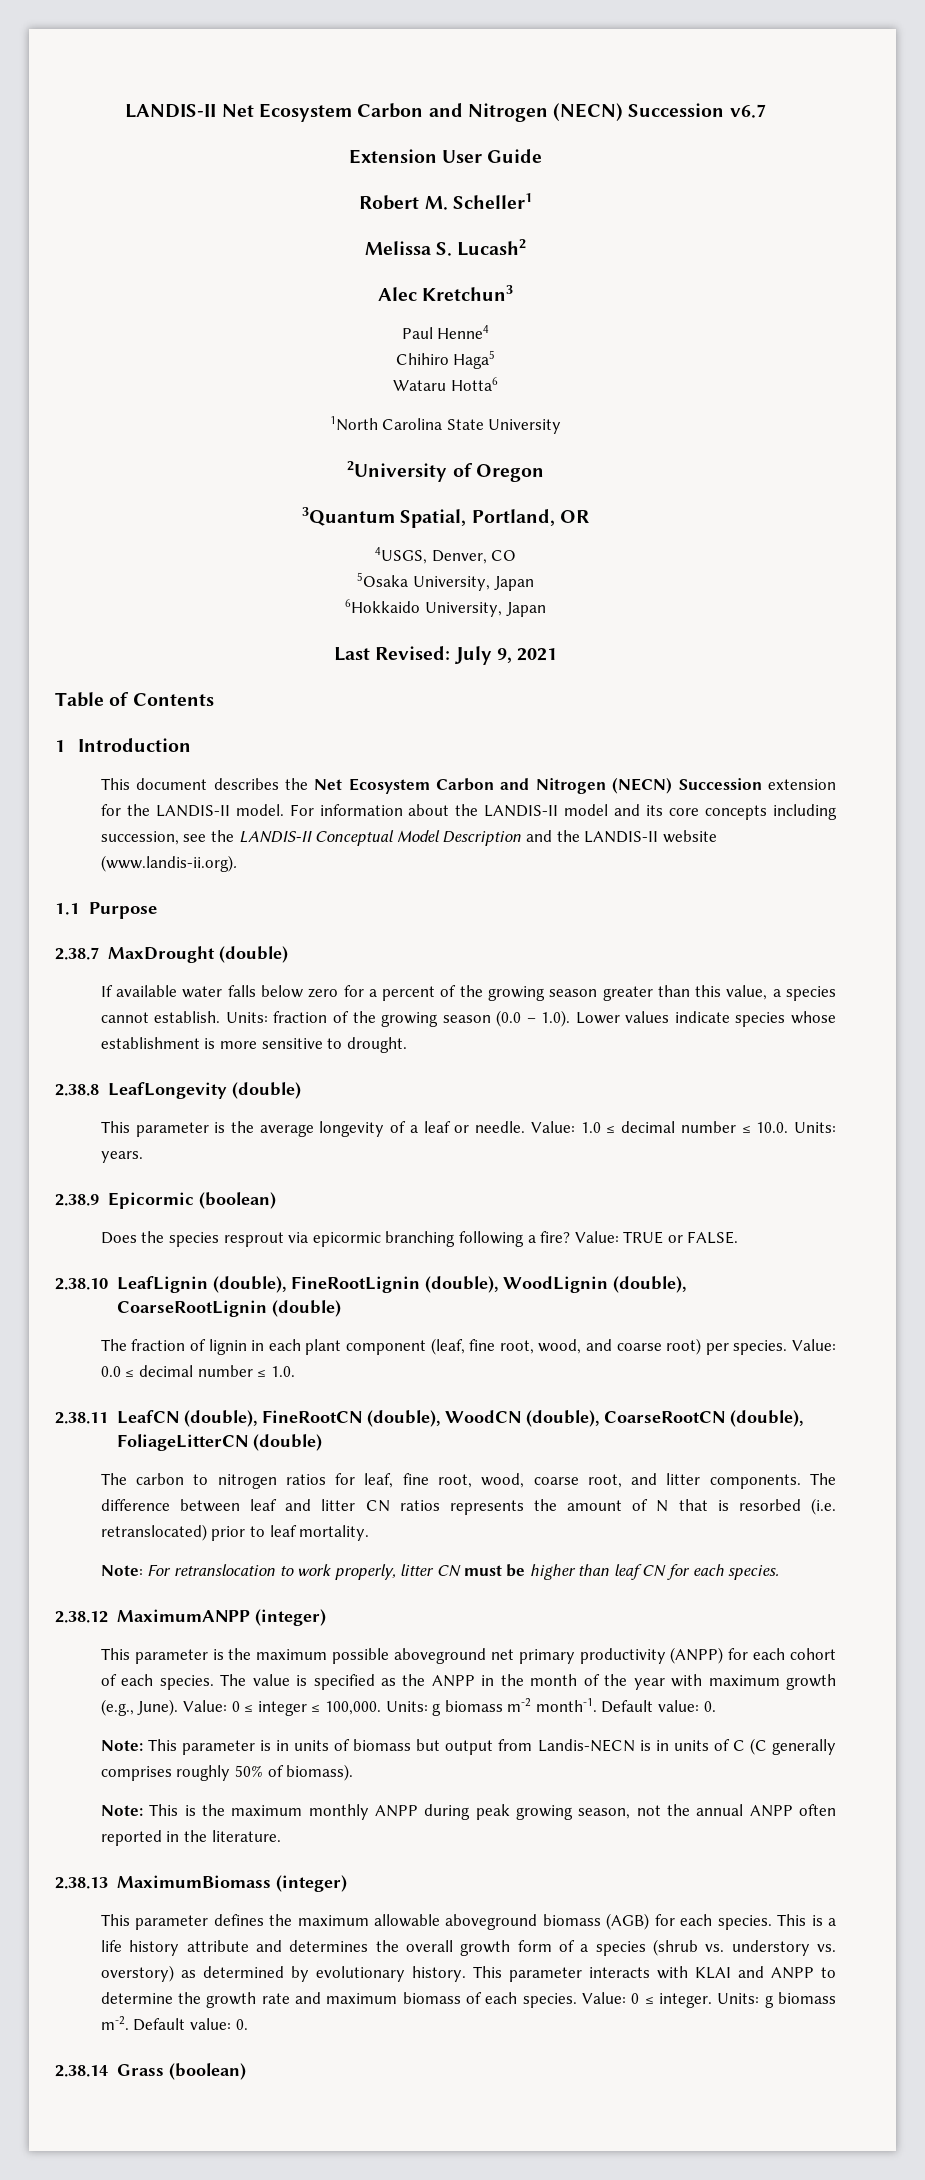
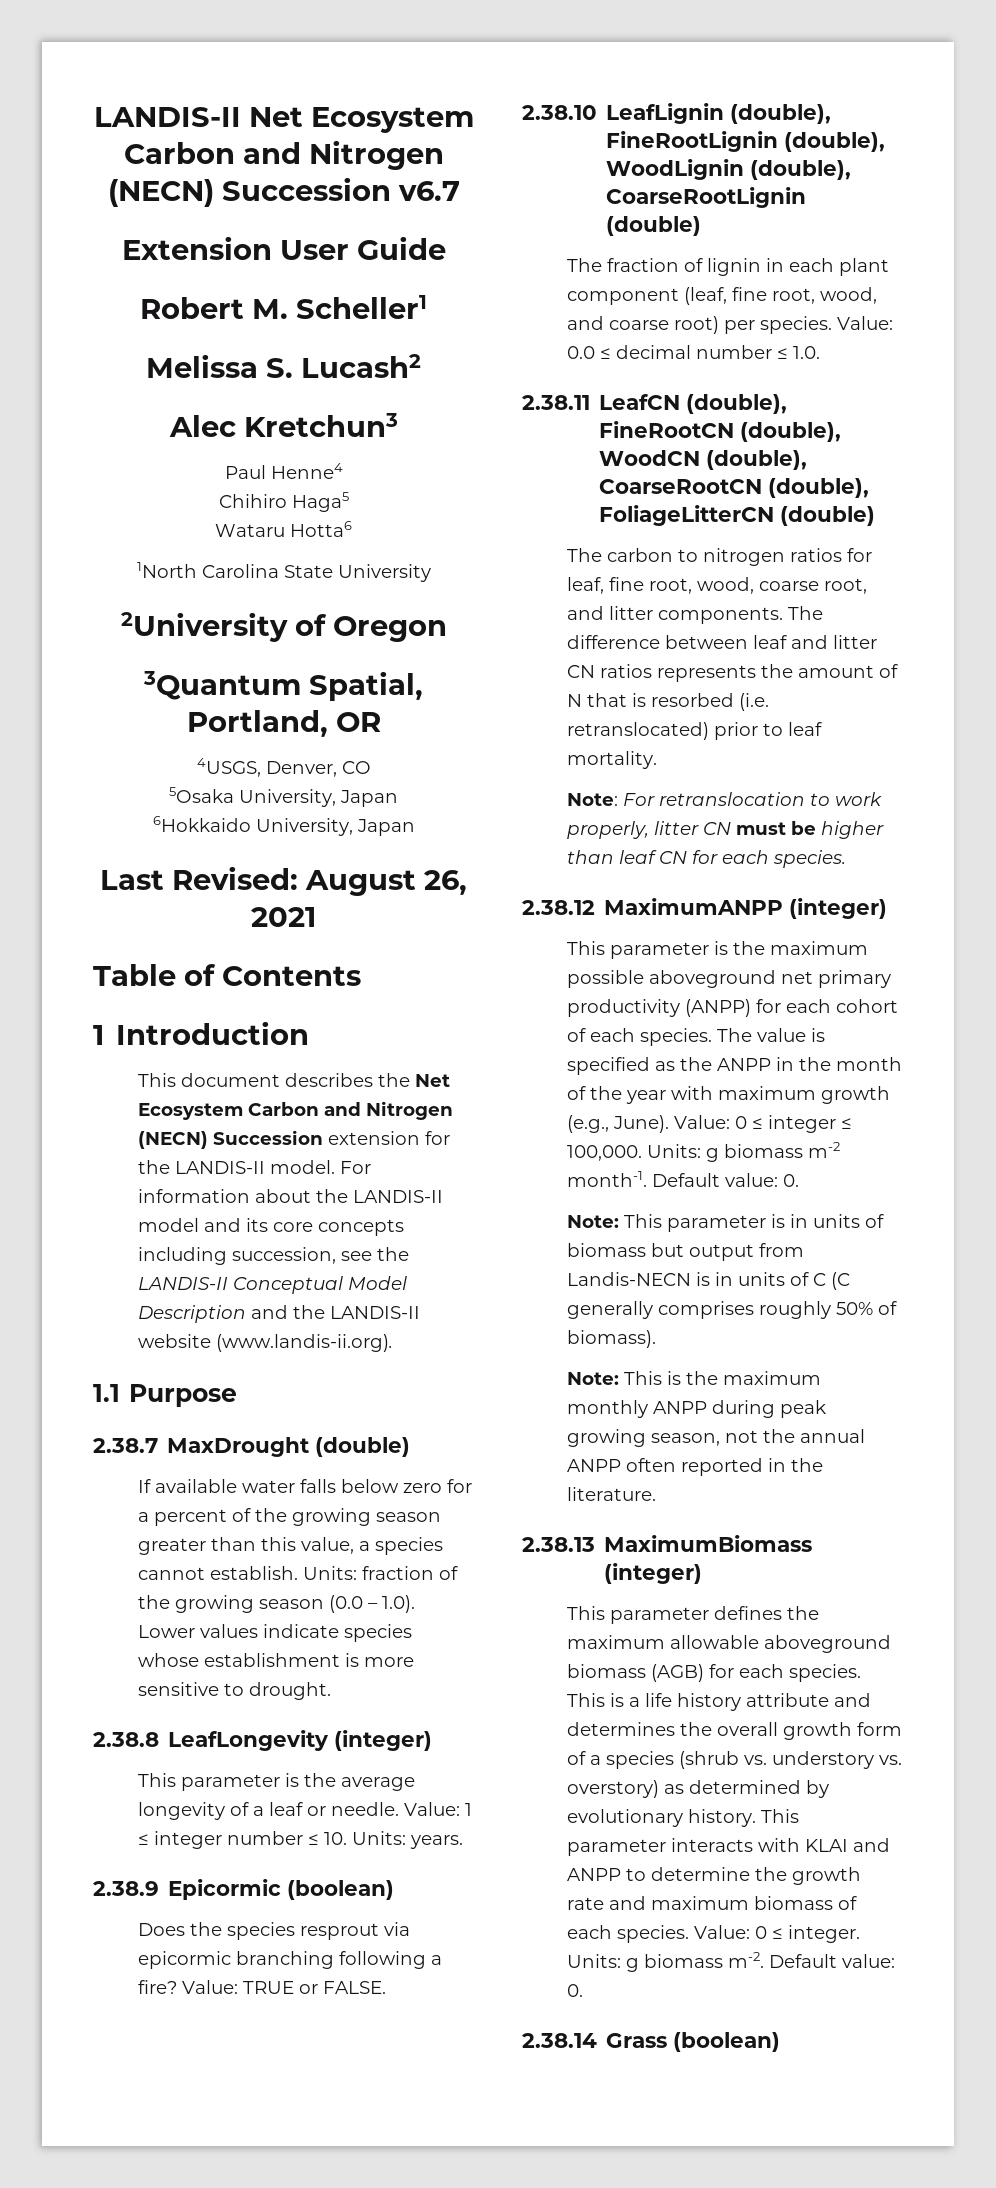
- Last Revised: July 9, 2021
+ Last Revised: August 26, 2021
- 2.38.8 LeafLongevity (double)
+ 2.38.8 LeafLongevity (integer)
- Value: 1.0 ≤ decimal number ≤ 10.0. Units: years.
+ Value: 1 ≤ integer number ≤ 10. Units: years.

